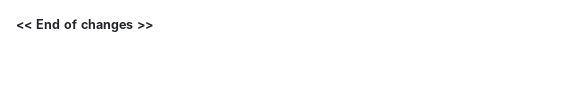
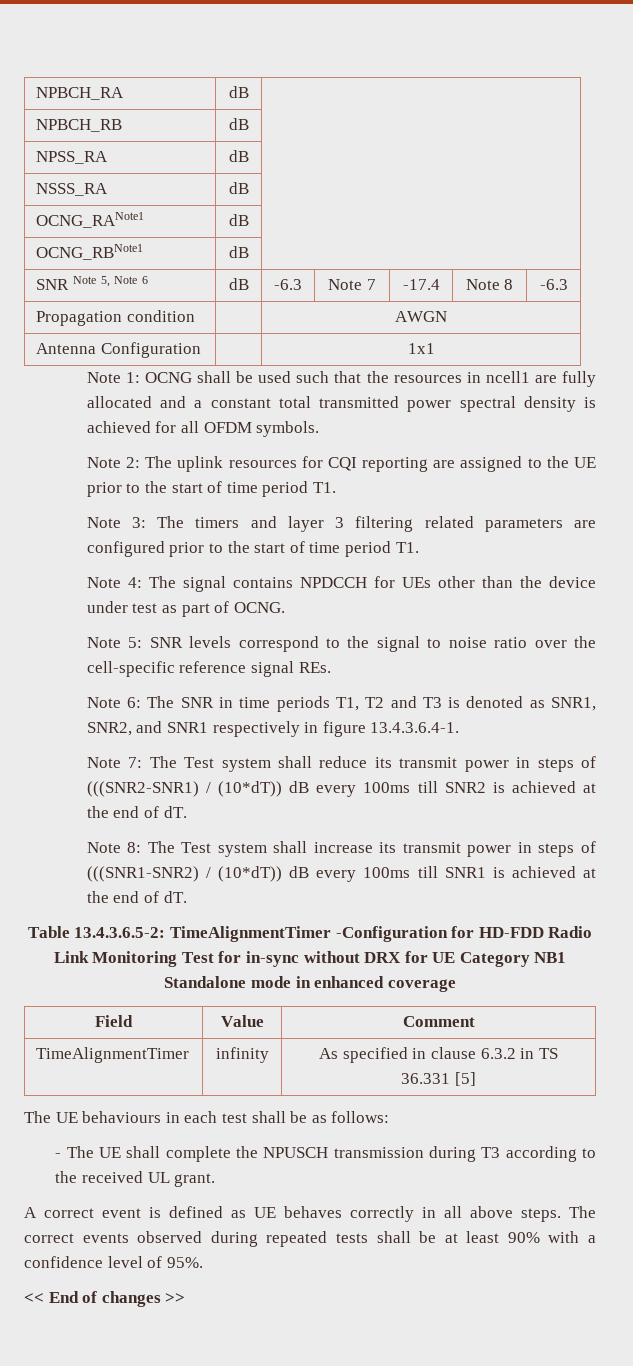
+ NPBCH_RA | dB |
+ NPBCH_RB | dB |
+ NPSS_RA | dB |
+ NSSS_RA | dB |
+ OCNG_RANote1 | dB |
+ OCNG_RBNote1 | dB |
+ SNR Note 5, Note 6 | dB | -6.3 | Note 7 | -17.4 | Note 8 | -6.3
+ Propagation condition | | AWGN
+ Antenna Configuration | | 1x1
+ Note 1: OCNG shall be used such that the resources in ncell1 are fully allocated and a constant total transmitted power spectral density is achieved for all OFDM symbols.
+ Note 2: The uplink resources for CQI reporting are assigned to the UE prior to the start of time period T1.
+ Note 3: The timers and layer 3 filtering related parameters are configured prior to the start of time period T1.
+ Note 4: The signal contains NPDCCH for UEs other than the device under test as part of OCNG.
+ Note 5: SNR levels correspond to the signal to noise ratio over the cell-specific reference signal REs.
+ Note 6: The SNR in time periods T1, T2 and T3 is denoted as SNR1, SNR2, and SNR1 respectively in figure 13.4.3.6.4-1.
+ Note 7: The Test system shall reduce its transmit power in steps of (((SNR2-SNR1) / (10*dT)) dB every 100ms till SNR2 is achieved at the end of dT.
+ Note 8: The Test system shall increase its transmit power in steps of (((SNR1-SNR2) / (10*dT)) dB every 100ms till SNR1 is achieved at the end of dT.
+ Table 13.4.3.6.5-2: TimeAlignmentTimer -Configuration for HD-FDD Radio Link Monitoring Test for in-sync without DRX for UE Category NB1 Standalone mode in enhanced coverage
+ Field | Value | Comment
+ TimeAlignmentTimer | infinity | As specified in clause 6.3.2 in TS 36.331 [5]
+ The UE behaviours in each test shall be as follows:
+ - The UE shall complete the NPUSCH transmission during T3 according to the received UL grant.
+ A correct event is defined as UE behaves correctly in all above steps. The correct events observed during repeated tests shall be at least 90% with a confidence level of 95%.

